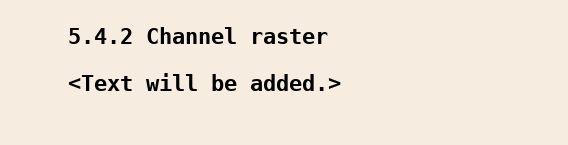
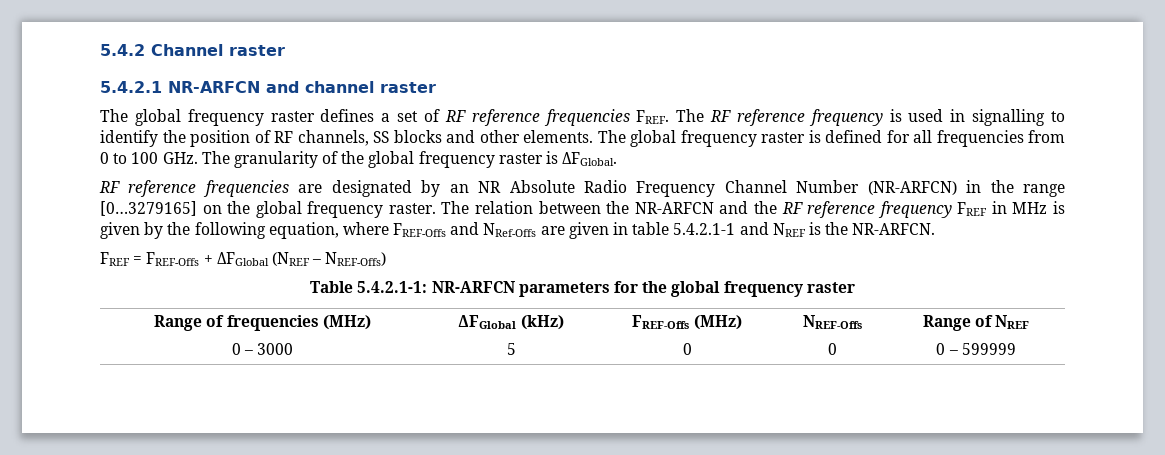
- <Text will be added.>
+ 5.4.2.1 NR-ARFCN and channel raster
+ The global frequency raster defines a set of RF reference frequencies FREF. The RF reference frequency is used in signalling to identify the position of RF channels, SS blocks and other elements. The global frequency raster is defined for all frequencies from 0 to 100 GHz. The granularity of the global frequency raster is ΔFGlobal.
+ RF reference frequencies are designated by an NR Absolute Radio Frequency Channel Number (NR-ARFCN) in the range [0…3279165] on the global frequency raster. The relation between the NR-ARFCN and the RF reference frequency FREF in MHz is given by the following equation, where FREF-Offs and NRef-Offs are given in table 5.4.2.1-1 and NREF is the NR-ARFCN.
+ FREF = FREF-Offs + ΔFGlobal (NREF – NREF-Offs)
+ Table 5.4.2.1-1: NR-ARFCN parameters for the global frequency raster
+ Range of frequencies (MHz) | ΔFGlobal (kHz) | FREF-Offs (MHz) | NREF-Offs | Range of NREF
+ 0 – 3000 | 5 | 0 | 0 | 0 – 599999

